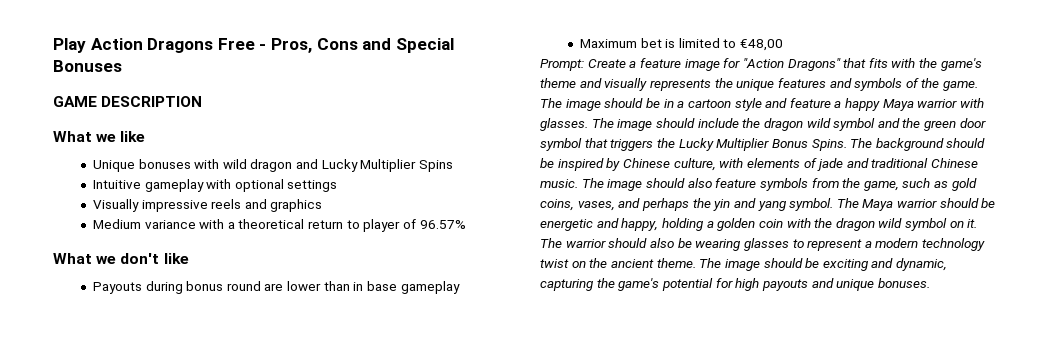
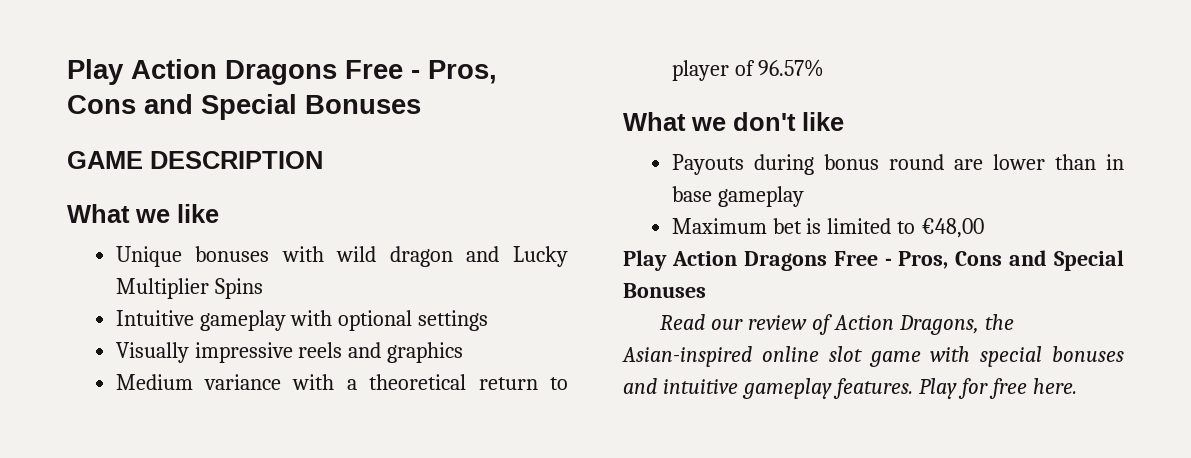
  Maximum bet is limited to €48,00
- Prompt: Create a feature image for "Action Dragons" that fits with the game's theme and visually represents the unique features and symbols of the game. The image should be in a cartoon style and feature a happy Maya warrior with glasses. The image should include the dragon wild symbol and the green door symbol that triggers the Lucky Multiplier Bonus Spins. The background should be inspired by Chinese culture, with elements of jade and traditional Chinese music. The image should also feature symbols from the game, such as gold coins, vases, and perhaps the yin and yang symbol. The Maya warrior should be energetic and happy, holding a golden coin with the dragon wild symbol on it. The warrior should also be wearing glasses to represent a modern technology twist on the ancient theme. The image should be exciting and dynamic, capturing the game's potential for high payouts and unique bonuses.
+ Play Action Dragons Free - Pros, Cons and Special Bonuses
+ Read our review of Action Dragons, the Asian-inspired online slot game with special bonuses and intuitive gameplay features. Play for free here.

